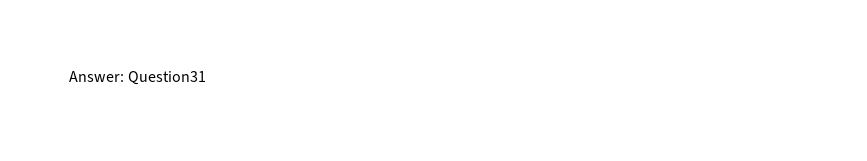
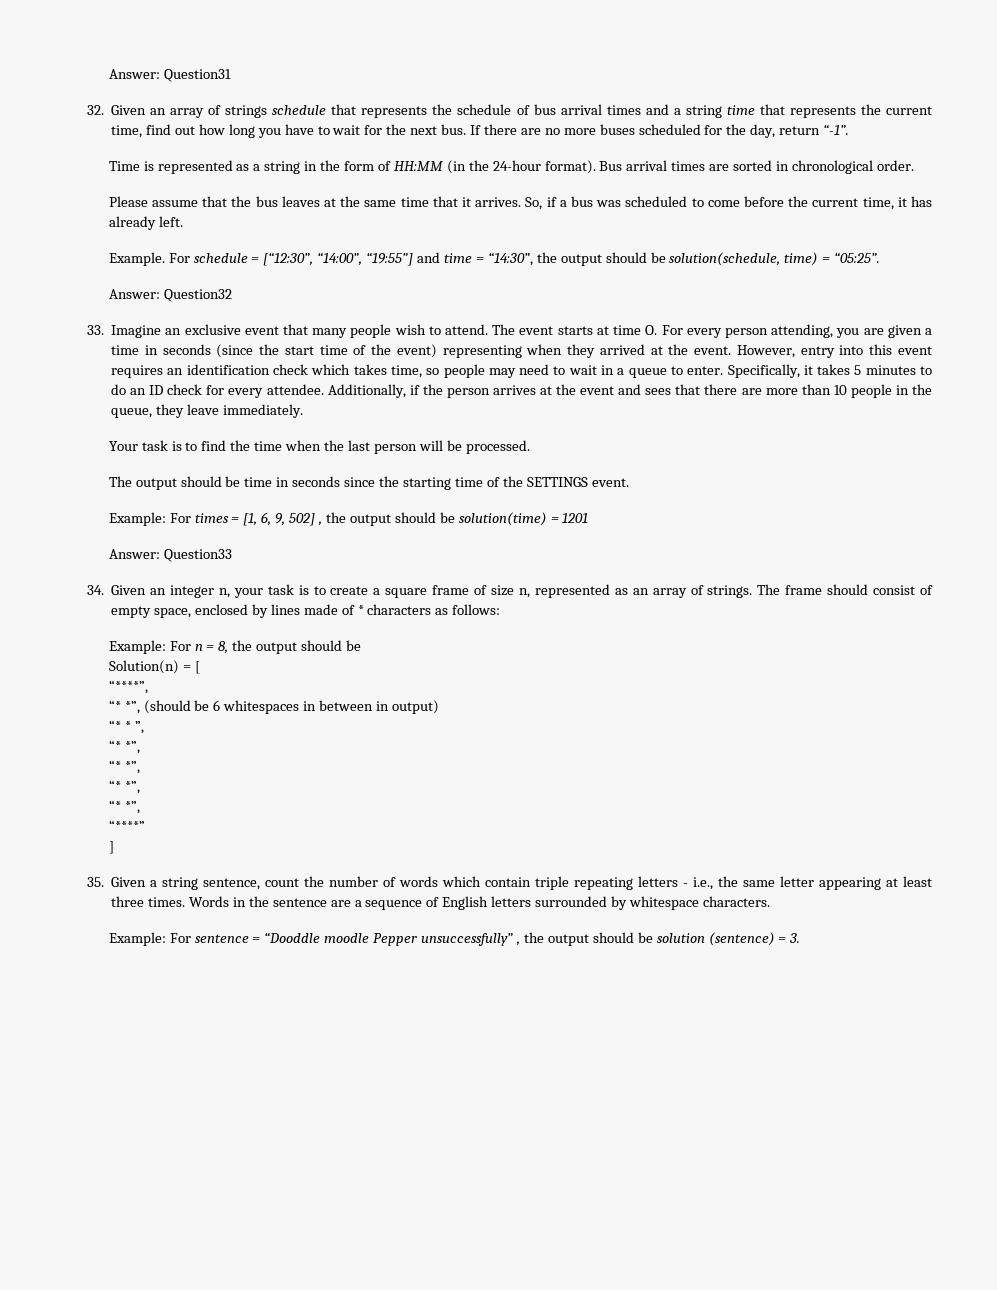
+ 32. Given an array of strings schedule that represents the schedule of bus arrival times and a string time that represents the current time, find out how long you have to wait for the next bus. If there are no more buses scheduled for the day, return “-1”.
+ Time is represented as a string in the form of HH:MM (in the 24-hour format). Bus arrival times are sorted in chronological order.
+ Please assume that the bus leaves at the same time that it arrives. So, if a bus was scheduled to come before the current time, it has already left.
+ Example. For schedule = [“12:30”, “14:00”, “19:55”] and time = “14:30”, the output should be solution(schedule, time) = “05:25”.
+ Answer: Question32
+ 33. Imagine an exclusive event that many people wish to attend. The event starts at time O. For every person attending, you are given a time in seconds (since the start time of the event) representing when they arrived at the event. However, entry into this event requires an identification check which takes time, so people may need to wait in a queue to enter. Specifically, it takes 5 minutes to do an ID check for every attendee. Additionally, if the person arrives at the event and sees that there are more than 10 people in the queue, they leave immediately.
+ Your task is to find the time when the last person will be processed.
+ The output should be time in seconds since the starting time of the SETTINGS event.
+ Example: For times = [1, 6, 9, 502] , the output should be solution(time) = 1201
+ Answer: Question33
+ 34. Given an integer n, your task is to create a square frame of size n, represented as an array of strings. The frame should consist of empty space, enclosed by lines made of * characters as follows:
+ Example: For n = 8, the output should be
+ Solution(n) = [
+ “****”,
+ “* *”, (should be 6 whitespaces in between in output)
+ “* * ”,
+ “* *”,
+ “* *”,
+ “* *”,
+ “* *”,
+ “****”
+ ]
+ 35. Given a string sentence, count the number of words which contain triple repeating letters - i.e., the same letter appearing at least three times. Words in the sentence are a sequence of English letters surrounded by whitespace characters.
+ Example: For sentence = “Dooddle moodle Pepper unsuccessfully” , the output should be solution (sentence) = 3.

